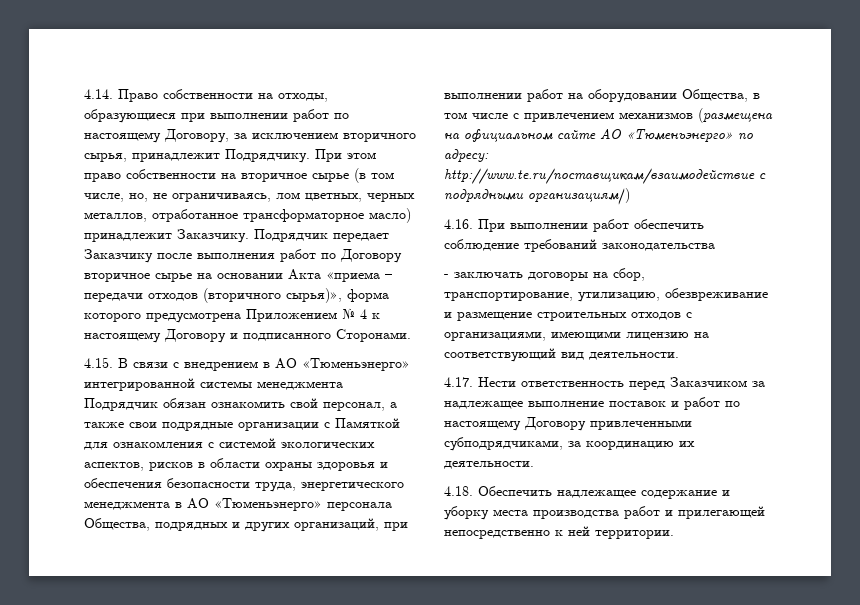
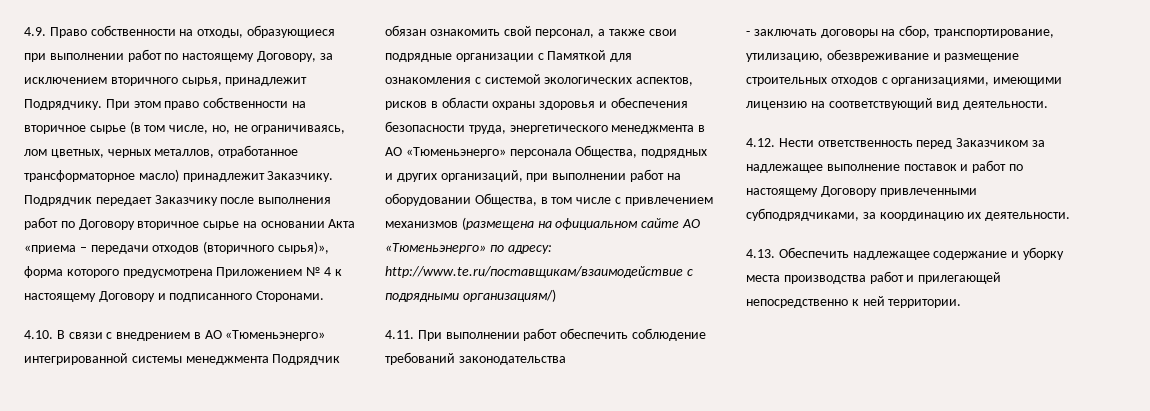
- 4.14. Право собственности на отходы, образующиеся при выполнении работ по настоящему Договору, за исключением вторичного сырья, принадлежит Подрядчику.
+ 4.9. Право собственности на отходы, образующиеся при выполнении работ по настоящему Договору, за исключением вторичного сырья, принадлежит Подрядчику.
- 4.15. В связи с внедрением в АО «Тюменьэнерго» интегрированной системы менеджмента Подрядчик обязан ознакомить свой персонал, а также свои подрядные организации с Памяткой для ознакомления с системой экологических аспектов, рисков в области охраны здоровья и обеспечения безопасности труда, энергетического менеджмента в АО «Тюменьэнерго» персонала Общества, подрядных и других организаций, при выполнении работ на оборудовании Общества, в том числе с привлечением механизмов (размещена на официальном сайте АО «Тюменьэнерго» по адресу:
+ 4.10. В связи с внедрением в АО «Тюменьэнерго» интегрированной системы менеджмента Подрядчик обязан ознакомить свой персонал, а также свои подрядные организации с Памяткой для ознакомления с системой экологических аспектов, рисков в области охраны здоровья и обеспечения безопасности труда, энергетического менеджмента в АО «Тюменьэнерго» персонала Общества, подрядных и других организаций, при выполнении работ на оборудовании Общества, в том числе с привлечением механизмов (размещена на официальном сайте АО «Тюменьэнерго» по адресу:
- 4.16. При выполнении работ обеспечить соблюдение требований законодательства
+ 4.11. При выполнении работ обеспечить соблюдение требований законодательства
- 4.17. Нести ответственность перед Заказчиком за надлежащее выполнение поставок и работ по настоящему Договору привлеченными субподрядчиками, за координацию их деятельности.
+ 4.12. Нести ответственность перед Заказчиком за надлежащее выполнение поставок и работ по настоящему Договору привлеченными субподрядчиками, за координацию их деятельности.
- 4.18. Обеспечить надлежащее содержание и уборку места производства работ и прилегающей непосредственно к ней территории.
+ 4.13. Обеспечить надлежащее содержание и уборку места производства работ и прилегающей непосредственно к ней территории.

